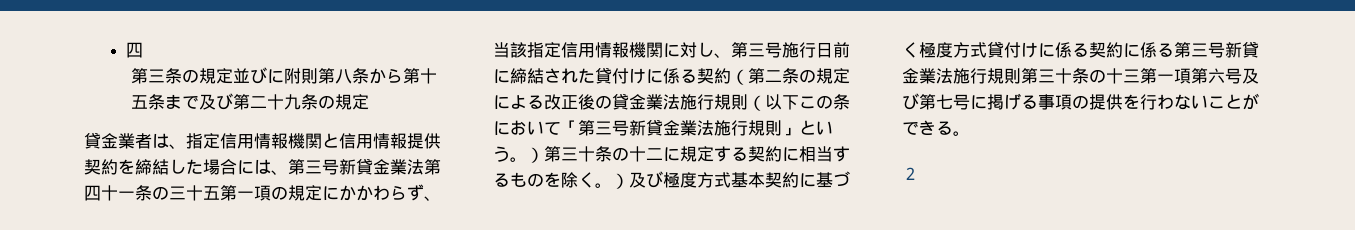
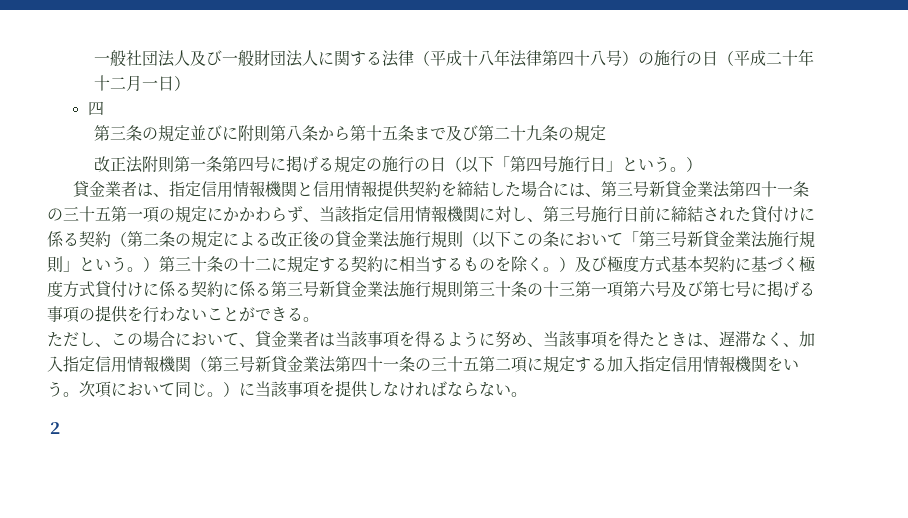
+ 一般社団法人及び一般財団法人に関する法律（平成十八年法律第四十八号）の施行の日（平成二十年十二月一日）
+ 改正法附則第一条第四号に掲げる規定の施行の日（以下「第四号施行日」という。）
+ ただし、この場合において、貸金業者は当該事項を得るように努め、当該事項を得たときは、遅滞なく、加入指定信用情報機関（第三号新貸金業法第四十一条の三十五第二項に規定する加入指定信用情報機関をいう。次項において同じ。）に当該事項を提供しなければならない。

